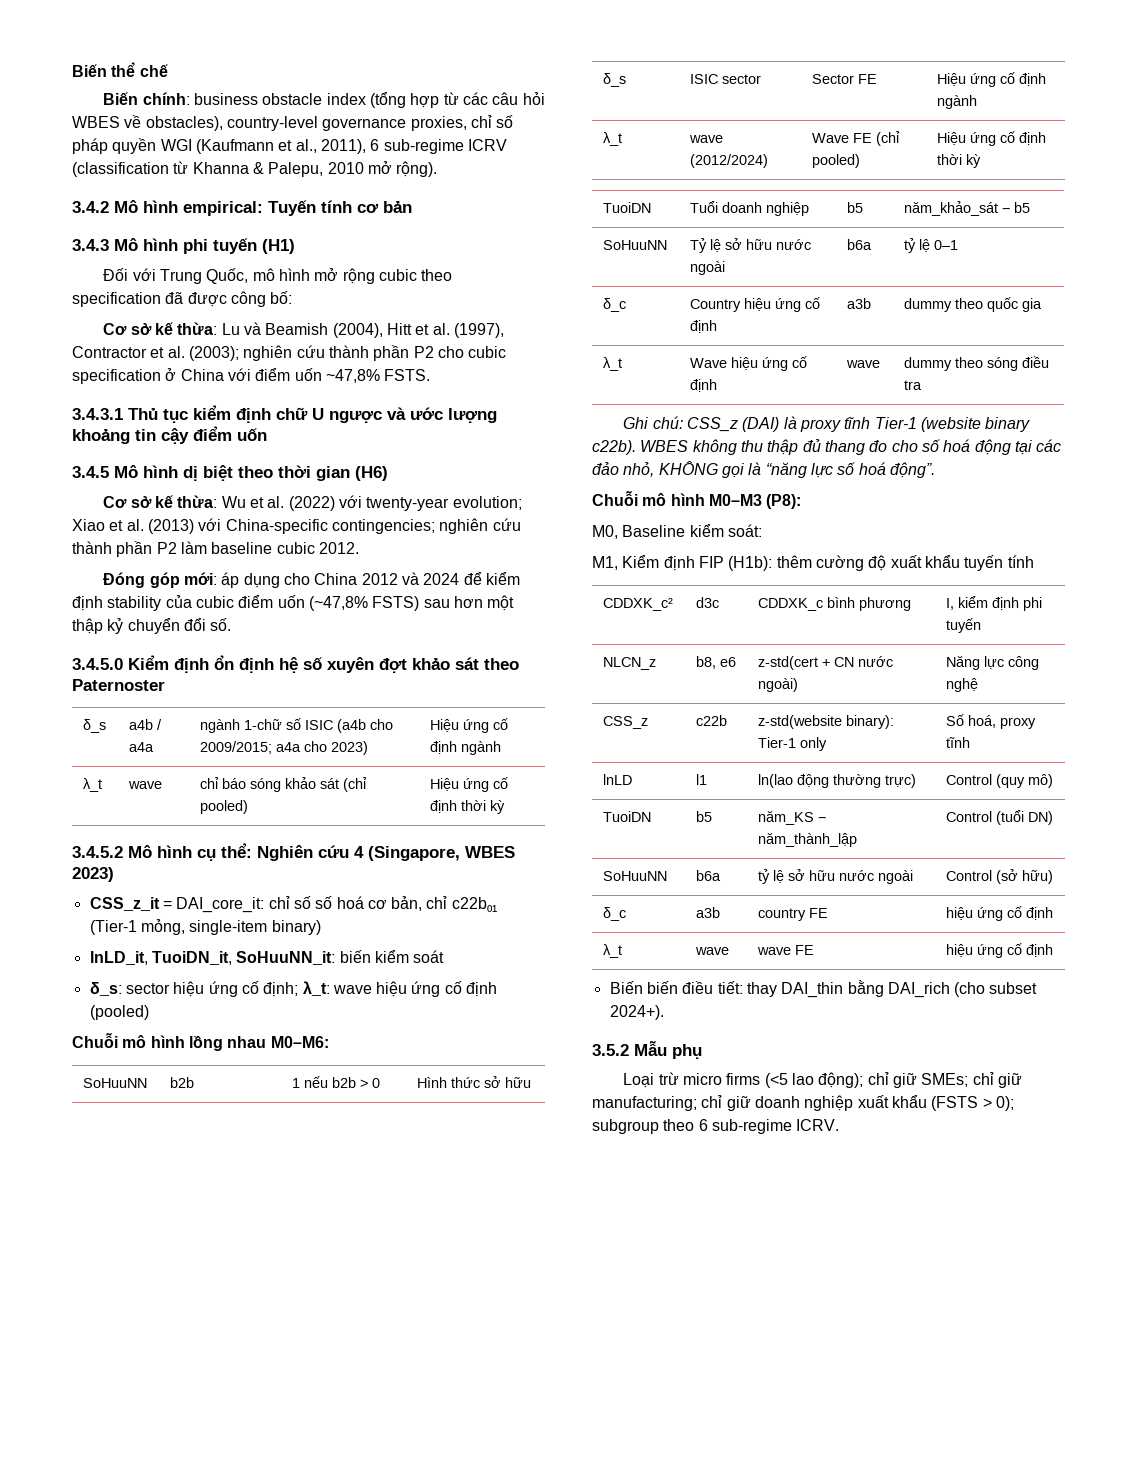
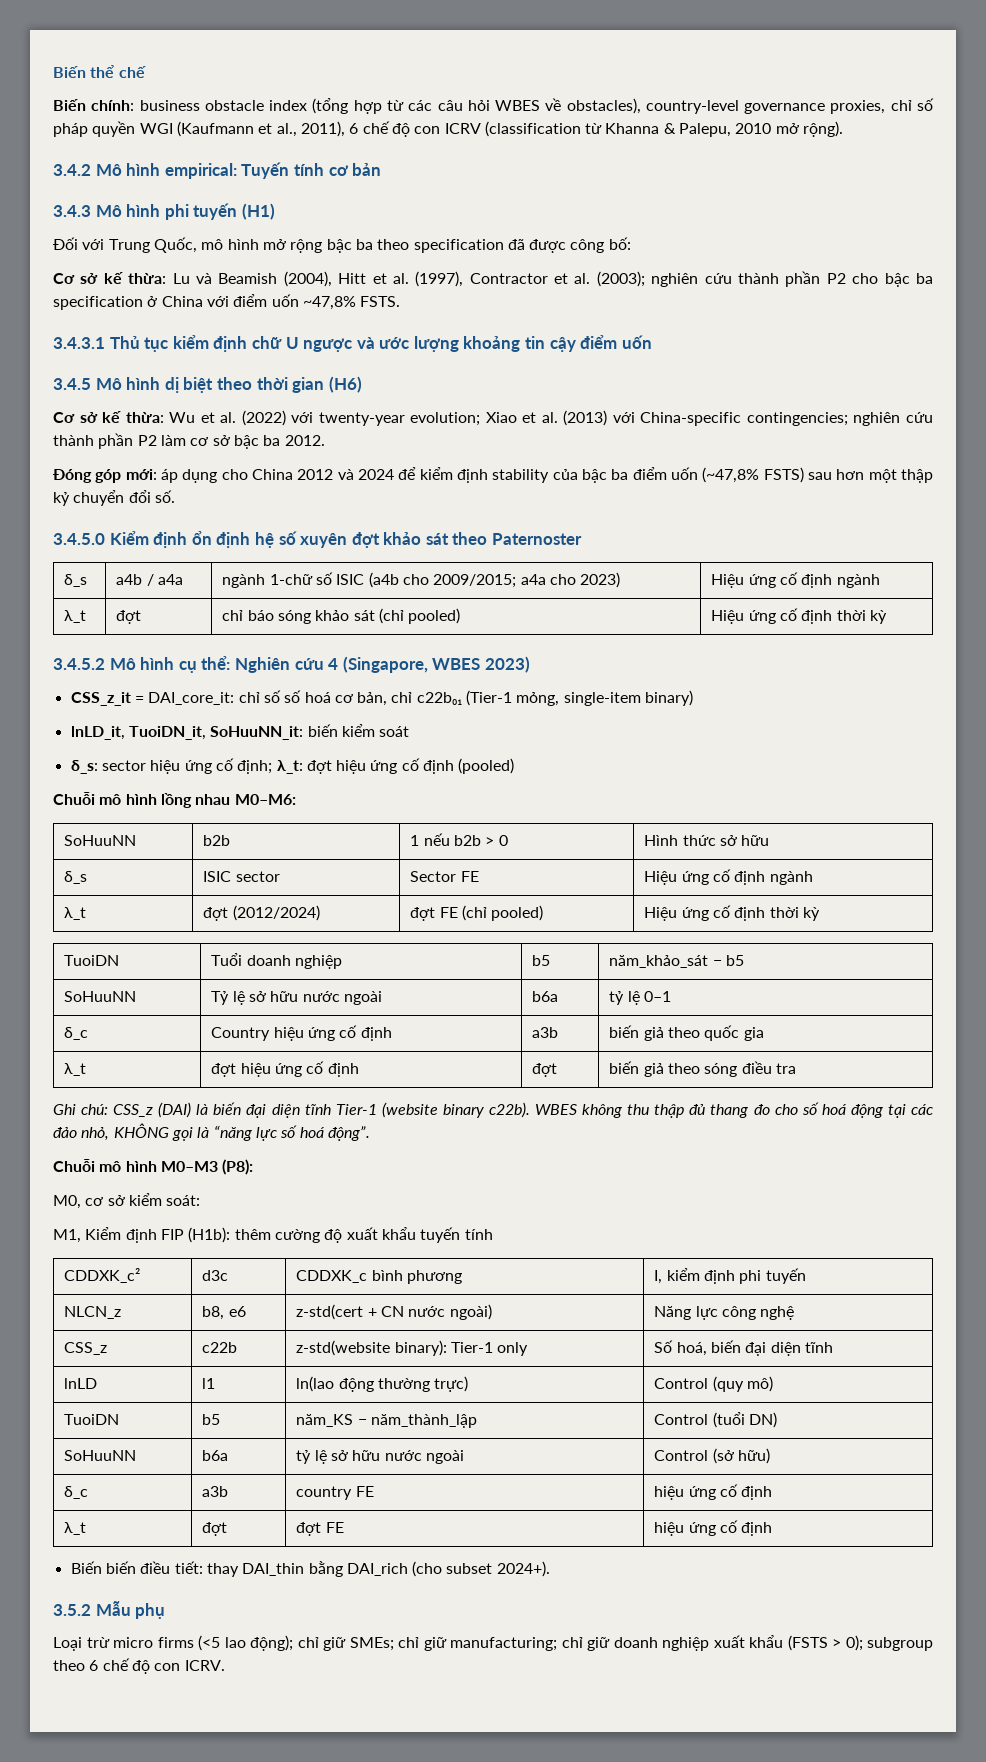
- Biến chính: business obstacle index (tổng hợp từ các câu hỏi WBES về obstacles), country-level governance proxies, chỉ số pháp quyền WGI (Kaufmann et al., 2011), 6 sub-regime ICRV (classification từ Khanna & Palepu, 2010 mở rộng).
+ Biến chính: business obstacle index (tổng hợp từ các câu hỏi WBES về obstacles), country-level governance proxies, chỉ số pháp quyền WGI (Kaufmann et al., 2011), 6 chế độ con ICRV (classification từ Khanna & Palepu, 2010 mở rộng).
- Đối với Trung Quốc, mô hình mở rộng cubic theo specification đã được công bố:
+ Đối với Trung Quốc, mô hình mở rộng bậc ba theo specification đã được công bố:
- Cơ sở kế thừa: Lu và Beamish (2004), Hitt et al. (1997), Contractor et al. (2003); nghiên cứu thành phần P2 cho cubic specification ở China với điểm uốn ~47,8% FSTS.
+ Cơ sở kế thừa: Lu và Beamish (2004), Hitt et al. (1997), Contractor et al. (2003); nghiên cứu thành phần P2 cho bậc ba specification ở China với điểm uốn ~47,8% FSTS.
- Cơ sở kế thừa: Wu et al. (2022) với twenty-year evolution; Xiao et al. (2013) với China-specific contingencies; nghiên cứu thành phần P2 làm baseline cubic 2012.
+ Cơ sở kế thừa: Wu et al. (2022) với twenty-year evolution; Xiao et al. (2013) với China-specific contingencies; nghiên cứu thành phần P2 làm cơ sở bậc ba 2012.
- Đóng góp mới: áp dụng cho China 2012 và 2024 để kiểm định stability của cubic điểm uốn (~47,8% FSTS) sau hơn một thập kỷ chuyển đổi số.
+ Đóng góp mới: áp dụng cho China 2012 và 2024 để kiểm định stability của bậc ba điểm uốn (~47,8% FSTS) sau hơn một thập kỷ chuyển đổi số.
- λ_t | wave | chỉ báo sóng khảo sát (chỉ pooled) | Hiệu ứng cố định thời kỳ
+ λ_t | đợt | chỉ báo sóng khảo sát (chỉ pooled) | Hiệu ứng cố định thời kỳ
- δ_s: sector hiệu ứng cố định; λ_t: wave hiệu ứng cố định (pooled)
+ δ_s: sector hiệu ứng cố định; λ_t: đợt hiệu ứng cố định (pooled)
- λ_t | wave (2012/2024) | Wave FE (chỉ pooled) | Hiệu ứng cố định thời kỳ
+ λ_t | đợt (2012/2024) | đợt FE (chỉ pooled) | Hiệu ứng cố định thời kỳ
- δ_c | Country hiệu ứng cố định | a3b | dummy theo quốc gia
+ δ_c | Country hiệu ứng cố định | a3b | biến giả theo quốc gia
- λ_t | Wave hiệu ứng cố định | wave | dummy theo sóng điều tra
+ λ_t | đợt hiệu ứng cố định | đợt | biến giả theo sóng điều tra
- Ghi chú: CSS_z (DAI) là proxy tĩnh Tier-1 (website binary c22b).
+ Ghi chú: CSS_z (DAI) là biến đại diện tĩnh Tier-1 (website binary c22b).
- M0, Baseline kiểm soát:
+ M0, cơ sở kiểm soát:
- CSS_z | c22b | z-std(website binary): Tier-1 only | Số hoá, proxy tĩnh
+ CSS_z | c22b | z-std(website binary): Tier-1 only | Số hoá, biến đại diện tĩnh
- λ_t | wave | wave FE | hiệu ứng cố định
+ λ_t | đợt | đợt FE | hiệu ứng cố định
- Loại trừ micro firms (<5 lao động); chỉ giữ SMEs; chỉ giữ manufacturing; chỉ giữ doanh nghiệp xuất khẩu (FSTS > 0); subgroup theo 6 sub-regime ICRV.
+ Loại trừ micro firms (<5 lao động); chỉ giữ SMEs; chỉ giữ manufacturing; chỉ giữ doanh nghiệp xuất khẩu (FSTS > 0); subgroup theo 6 chế độ con ICRV.

